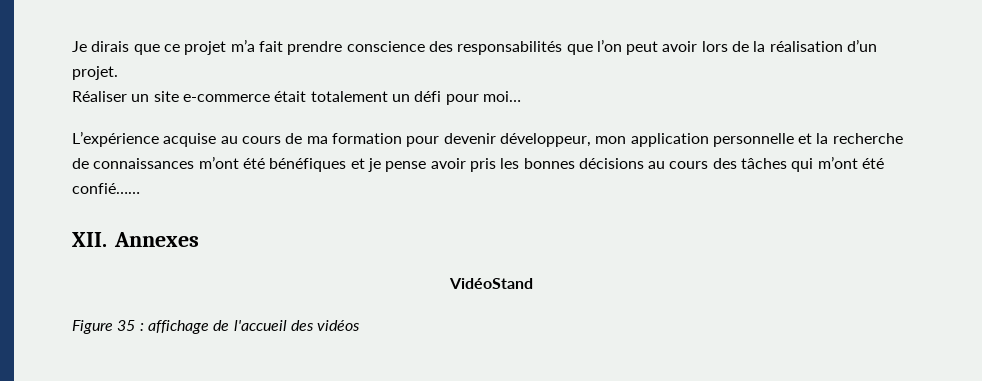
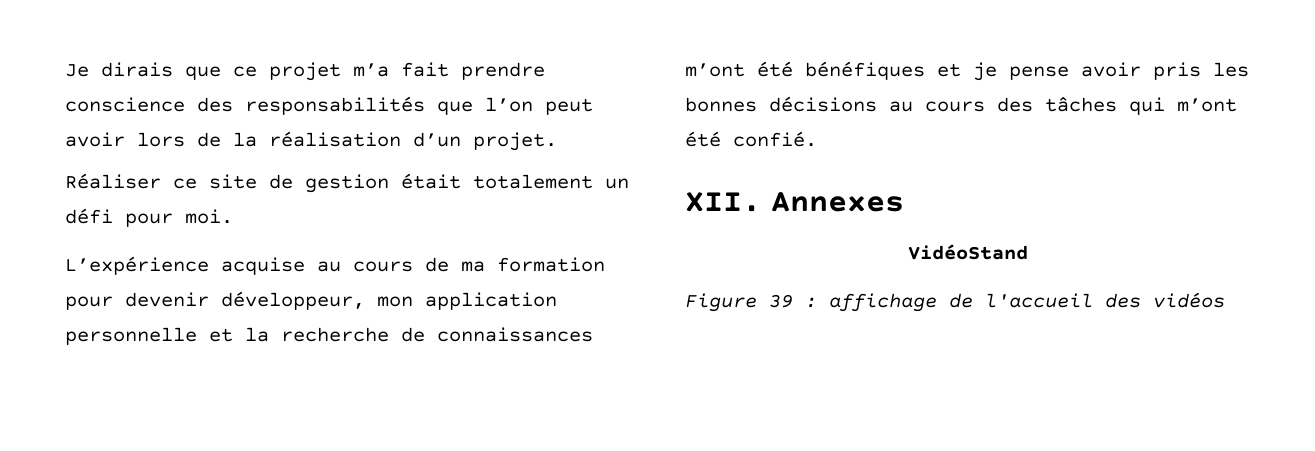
- Réaliser un site e-commerce était totalement un défi pour moi…
+ Réaliser ce site de gestion était totalement un défi pour moi.
- L’expérience acquise au cours de ma formation pour devenir développeur, mon application personnelle et la recherche de connaissances m’ont été bénéfiques et je pense avoir pris les bonnes décisions au cours des tâches qui m’ont été confié……
+ L’expérience acquise au cours de ma formation pour devenir développeur, mon application personnelle et la recherche de connaissances m’ont été bénéfiques et je pense avoir pris les bonnes décisions au cours des tâches qui m’ont été confié.
- Figure 35 : affichage de l'accueil des vidéos
+ Figure 39 : affichage de l'accueil des vidéos

